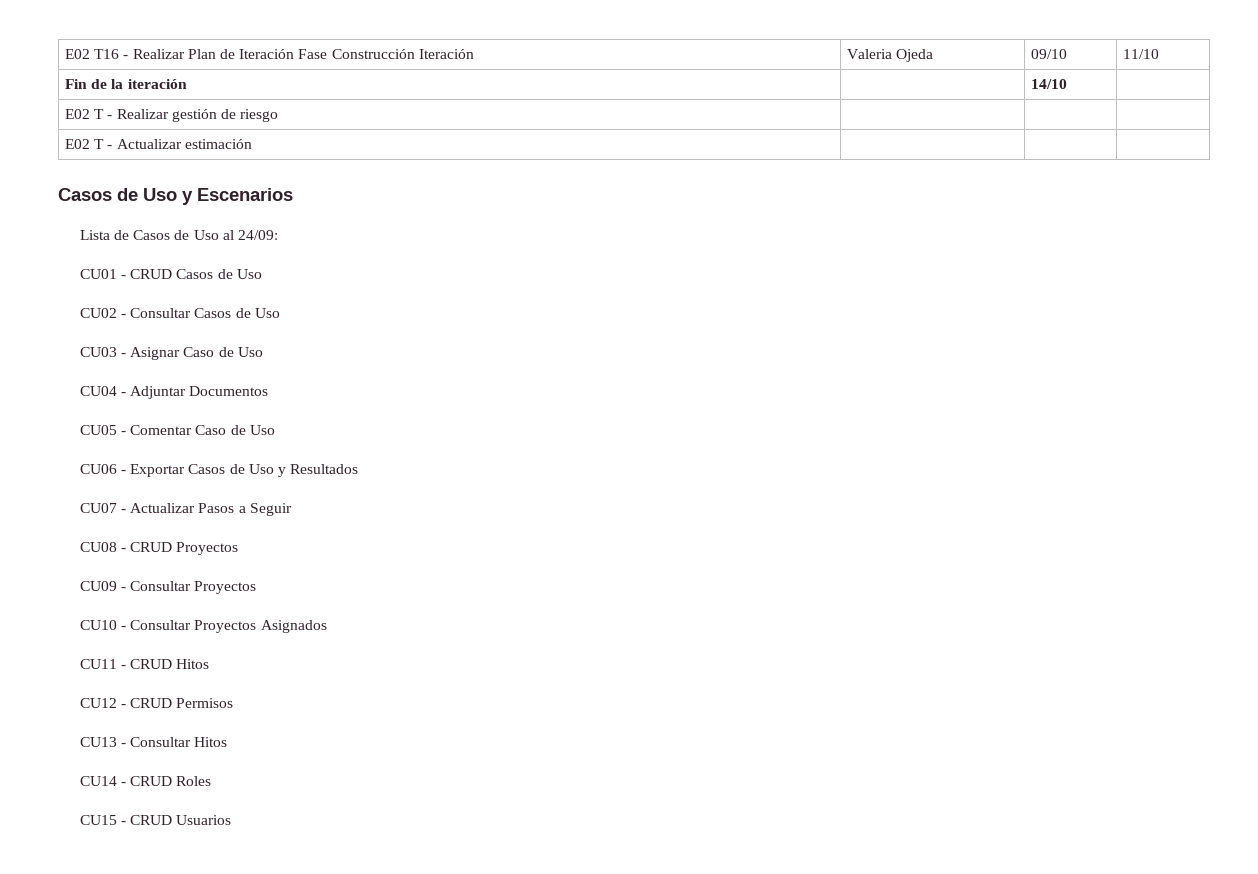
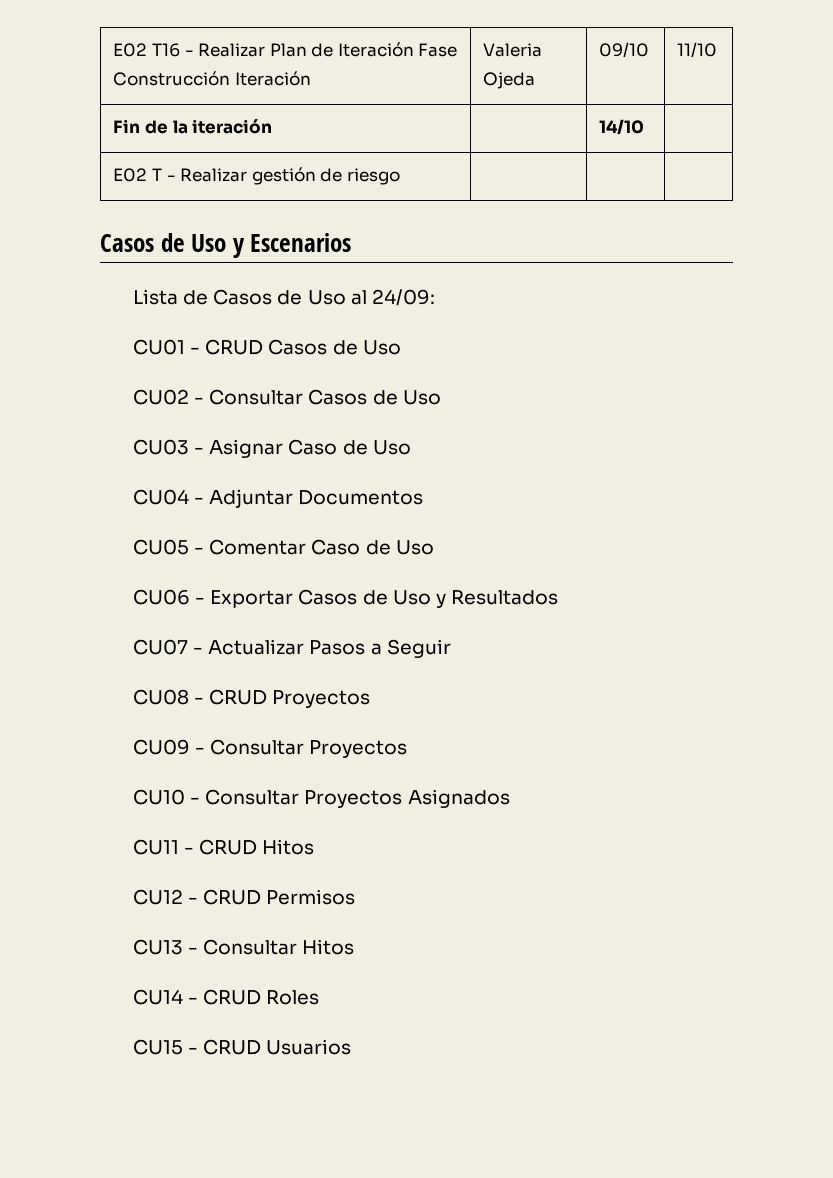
- E02 T - Actualizar estimación | | |

